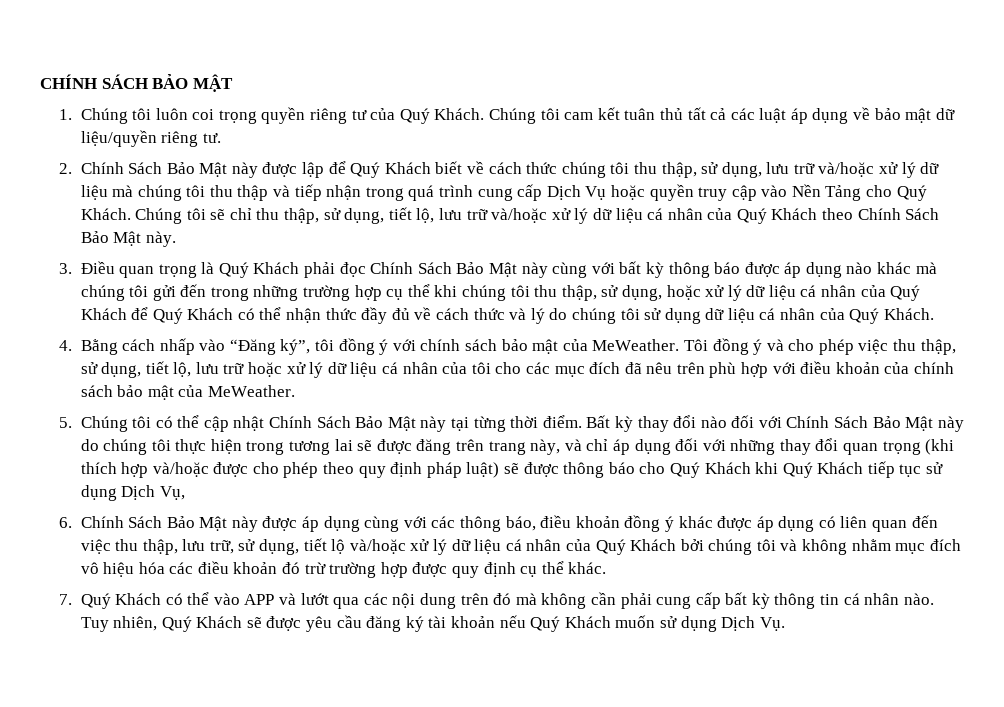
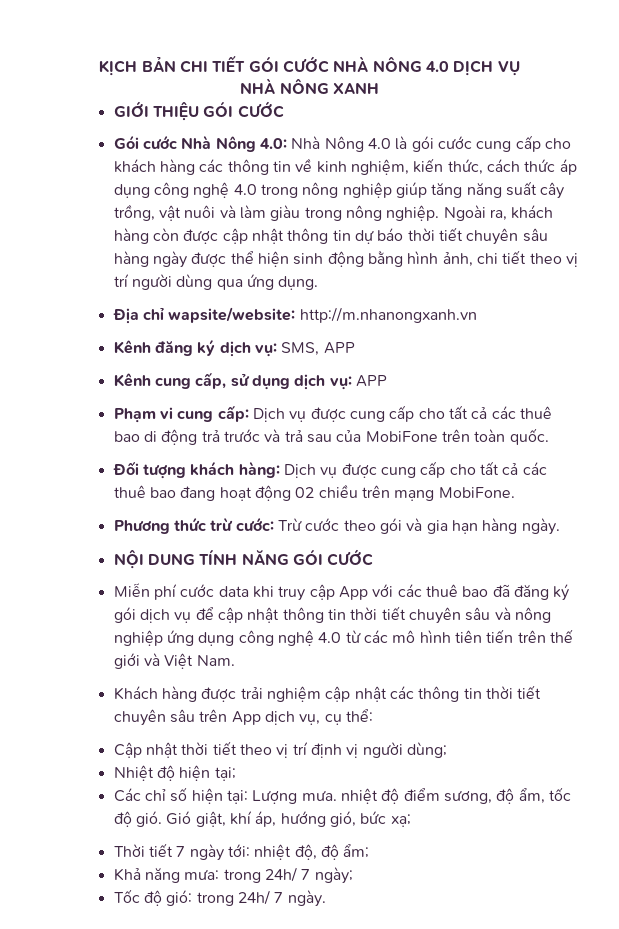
- CHÍNH SÁCH BẢO MẬT
- 1. Chúng tôi luôn coi trọng quyền riêng tư của Quý Khách. Chúng tôi cam kết tuân thủ tất cả các luật áp dụng về bảo mật dữ liệu/quyền riêng tư.
- 2. Chính Sách Bảo Mật này được lập để Quý Khách biết về cách thức chúng tôi thu thập, sử dụng, lưu trữ và/hoặc xử lý dữ liệu mà chúng tôi thu thập và tiếp nhận trong quá trình cung cấp Dịch Vụ hoặc quyền truy cập vào Nền Tảng cho Quý Khách. Chúng tôi sẽ chỉ thu thập, sử dụng, tiết lộ, lưu trữ và/hoặc xử lý dữ liệu cá nhân của Quý Khách theo Chính Sách Bảo Mật này.
- 3. Điều quan trọng là Quý Khách phải đọc Chính Sách Bảo Mật này cùng với bất kỳ thông báo được áp dụng nào khác mà chúng tôi gửi đến trong những trường hợp cụ thể khi chúng tôi thu thập, sử dụng, hoặc xử lý dữ liệu cá nhân của Quý Khách để Quý Khách có thể nhận thức đầy đủ về cách thức và lý do chúng tôi sử dụng dữ liệu cá nhân của Quý Khách.
- 4. Bằng cách nhấp vào “Đăng ký”, tôi đồng ý với chính sách bảo mật của MeWeather. Tôi đồng ý và cho phép việc thu thập, sử dụng, tiết lộ, lưu trữ hoặc xử lý dữ liệu cá nhân của tôi cho các mục đích đã nêu trên phù hợp với điều khoản của chính sách bảo mật của MeWeather.
- 5. Chúng tôi có thể cập nhật Chính Sách Bảo Mật này tại từng thời điểm. Bất kỳ thay đổi nào đối với Chính Sách Bảo Mật này do chúng tôi thực hiện trong tương lai sẽ được đăng trên trang này, và chỉ áp dụng đối với những thay đổi quan trọng (khi thích hợp và/hoặc được cho phép theo quy định pháp luật) sẽ được thông báo cho Quý Khách khi Quý Khách tiếp tục sử dụng Dịch Vụ,
- 6. Chính Sách Bảo Mật này được áp dụng cùng với các thông báo, điều khoản đồng ý khác được áp dụng có liên quan đến việc thu thập, lưu trữ, sử dụng, tiết lộ và/hoặc xử lý dữ liệu cá nhân của Quý Khách bởi chúng tôi và không nhằm mục đích vô hiệu hóa các điều khoản đó trừ trường hợp được quy định cụ thể khác.
- 7. Quý Khách có thể vào APP và lướt qua các nội dung trên đó mà không cần phải cung cấp bất kỳ thông tin cá nhân nào. Tuy nhiên, Quý Khách sẽ được yêu cầu đăng ký tài khoản nếu Quý Khách muốn sử dụng Dịch Vụ.
+ KỊCH BẢN CHI TIẾT GÓI CƯỚC NHÀ NÔNG 4.0 DỊCH VỤ
+ NHÀ NÔNG XANH
+ GIỚI THIỆU GÓI CƯỚC
+ Gói cước Nhà Nông 4.0: Nhà Nông 4.0 là gói cước cung cấp cho khách hàng các thông tin về kinh nghiệm, kiến thức, cách thức áp dụng công nghệ 4.0 trong nông nghiệp giúp tăng năng suất cây trồng, vật nuôi và làm giàu trong nông nghiệp. Ngoài ra, khách hàng còn được cập nhật thông tin dự báo thời tiết chuyên sâu hàng ngày được thể hiện sinh động bằng hình ảnh, chi tiết theo vị trí người dùng qua ứng dụng.
+ Địa chỉ wapsite/website: http://m.nhanongxanh.vn
+ Kênh đăng ký dịch vụ: SMS, APP
+ Kênh cung cấp, sử dụng dịch vụ: APP
+ Phạm vi cung cấp: Dịch vụ được cung cấp cho tất cả các thuê bao di động trả trước và trả sau của MobiFone trên toàn quốc.
+ Đối tượng khách hàng: Dịch vụ được cung cấp cho tất cả các thuê bao đang hoạt động 02 chiều trên mạng MobiFone.
+ Phương thức trừ cước: Trừ cước theo gói và gia hạn hàng ngày.
+ NỘI DUNG TÍNH NĂNG GÓI CƯỚC
+ Miễn phí cước data khi truy cập App với các thuê bao đã đăng ký gói dịch vụ để cập nhật thông tin thời tiết chuyên sâu và nông nghiệp ứng dụng công nghệ 4.0 từ các mô hình tiên tiến trên thế giới và Việt Nam.
+ Khách hàng được trải nghiệm cập nhật các thông tin thời tiết chuyên sâu trên App dịch vụ, cụ thể:
+ Cập nhật thời tiết theo vị trí định vị người dùng;
+ Nhiệt độ hiện tại;
+ Các chỉ số hiện tại: Lượng mưa. nhiệt độ điểm sương, độ ẩm, tốc độ gió. Gió giật, khí áp, hướng gió, bức xạ;
+ Thời tiết 7 ngày tới: nhiệt độ, độ ẩm;
+ Khả năng mưa: trong 24h/ 7 ngày;
+ Tốc độ gió: trong 24h/ 7 ngày.

